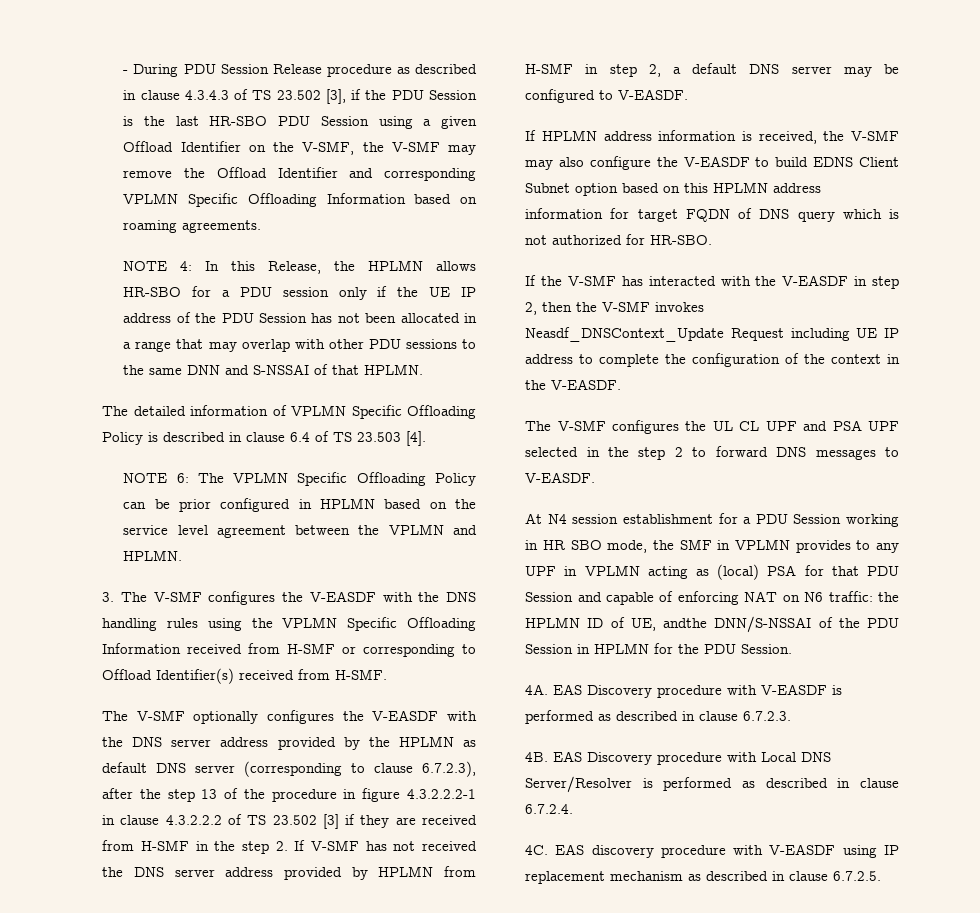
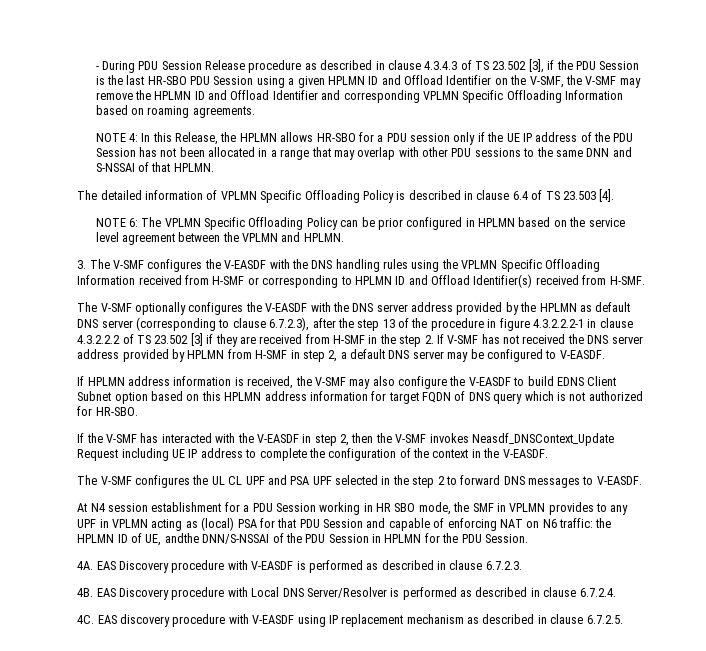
- - During PDU Session Release procedure as described in clause 4.3.4.3 of TS 23.502 [3], if the PDU Session is the last HR-SBO PDU Session using a given Offload Identifier on the V-SMF, the V-SMF may remove the Offload Identifier and corresponding VPLMN Specific Offloading Information based on roaming agreements.
+ - During PDU Session Release procedure as described in clause 4.3.4.3 of TS 23.502 [3], if the PDU Session is the last HR-SBO PDU Session using a given HPLMN ID and Offload Identifier on the V-SMF, the V-SMF may remove the HPLMN ID and Offload Identifier and corresponding VPLMN Specific Offloading Information based on roaming agreements.
- 3. The V-SMF configures the V-EASDF with the DNS handling rules using the VPLMN Specific Offloading Information received from H-SMF or corresponding to Offload Identifier(s) received from H-SMF.
+ 3. The V-SMF configures the V-EASDF with the DNS handling rules using the VPLMN Specific Offloading Information received from H-SMF or corresponding to HPLMN ID and Offload Identifier(s) received from H-SMF.

